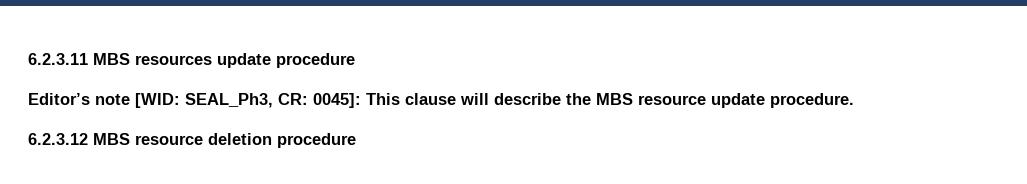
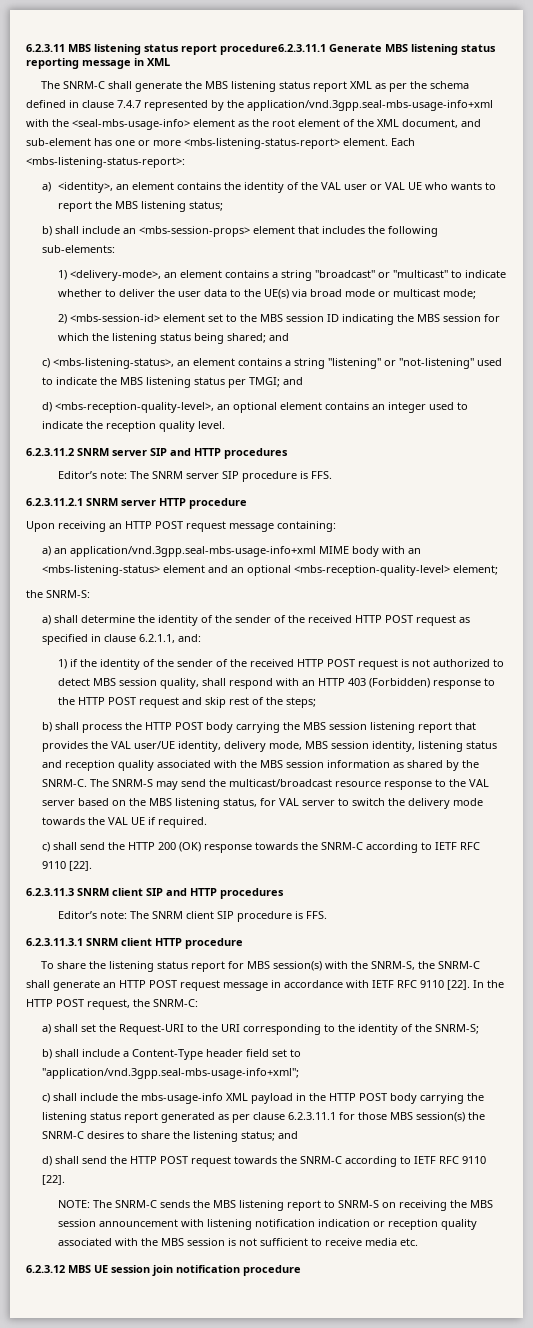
- 6.2.3.11 MBS resources update procedure
- Editor’s note [WID: SEAL_Ph3, CR: 0045]: This clause will describe the MBS resource update procedure.
- 6.2.3.12 MBS resource deletion procedure
+ 6.2.3.11 MBS listening status report procedure6.2.3.11.1 Generate MBS listening status reporting message in XML
+ The SNRM-C shall generate the MBS listening status report XML as per the schema defined in clause 7.4.7 represented by the application/vnd.3gpp.seal-mbs-usage-info+xml with the <seal-mbs-usage-info> element as the root element of the XML document, and sub-element has one or more <mbs-listening-status-report> element. Each <mbs-listening-status-report>:
+ a) <identity>, an element contains the identity of the VAL user or VAL UE who wants to report the MBS listening status;
+ b) shall include an <mbs-session-props> element that includes the following sub-elements:
+ 1) <delivery-mode>, an element contains a string "broadcast" or "multicast" to indicate whether to deliver the user data to the UE(s) via broad mode or multicast mode;
+ 2) <mbs-session-id> element set to the MBS session ID indicating the MBS session for which the listening status being shared; and
+ c) <mbs-listening-status>, an element contains a string "listening" or "not-listening" used to indicate the MBS listening status per TMGI; and
+ d) <mbs-reception-quality-level>, an optional element contains an integer used to indicate the reception quality level.
+ 6.2.3.11.2 SNRM server SIP and HTTP procedures
+ Editor’s note: The SNRM server SIP procedure is FFS.
+ 6.2.3.11.2.1 SNRM server HTTP procedure
+ Upon receiving an HTTP POST request message containing:
+ a) an application/vnd.3gpp.seal-mbs-usage-info+xml MIME body with an <mbs-listening-status> element and an optional <mbs-reception-quality-level> element;
+ the SNRM-S:
+ a) shall determine the identity of the sender of the received HTTP POST request as specified in clause 6.2.1.1, and:
+ 1) if the identity of the sender of the received HTTP POST request is not authorized to detect MBS session quality, shall respond with an HTTP 403 (Forbidden) response to the HTTP POST request and skip rest of the steps;
+ b) shall process the HTTP POST body carrying the MBS session listening report that provides the VAL user/UE identity, delivery mode, MBS session identity, listening status and reception quality associated with the MBS session information as shared by the SNRM-C. The SNRM-S may send the multicast/broadcast resource response to the VAL server based on the MBS listening status, for VAL server to switch the delivery mode towards the VAL UE if required.
+ c) shall send the HTTP 200 (OK) response towards the SNRM-C according to IETF RFC 9110 [22].
+ 6.2.3.11.3 SNRM client SIP and HTTP procedures
+ Editor’s note: The SNRM client SIP procedure is FFS.
+ 6.2.3.11.3.1 SNRM client HTTP procedure
+ To share the listening status report for MBS session(s) with the SNRM-S, the SNRM-C shall generate an HTTP POST request message in accordance with IETF RFC 9110 [22]. In the HTTP POST request, the SNRM-C:
+ a) shall set the Request-URI to the URI corresponding to the identity of the SNRM-S;
+ b) shall include a Content-Type header field set to "application/vnd.3gpp.seal-mbs-usage-info+xml";
+ c) shall include the mbs-usage-info XML payload in the HTTP POST body carrying the listening status report generated as per clause 6.2.3.11.1 for those MBS session(s) the SNRM-C desires to share the listening status; and
+ d) shall send the HTTP POST request towards the SNRM-C according to IETF RFC 9110 [22].
+ NOTE: The SNRM-C sends the MBS listening report to SNRM-S on receiving the MBS session announcement with listening notification indication or reception quality associated with the MBS session is not sufficient to receive media etc.
+ 6.2.3.12 MBS UE session join notification procedure

